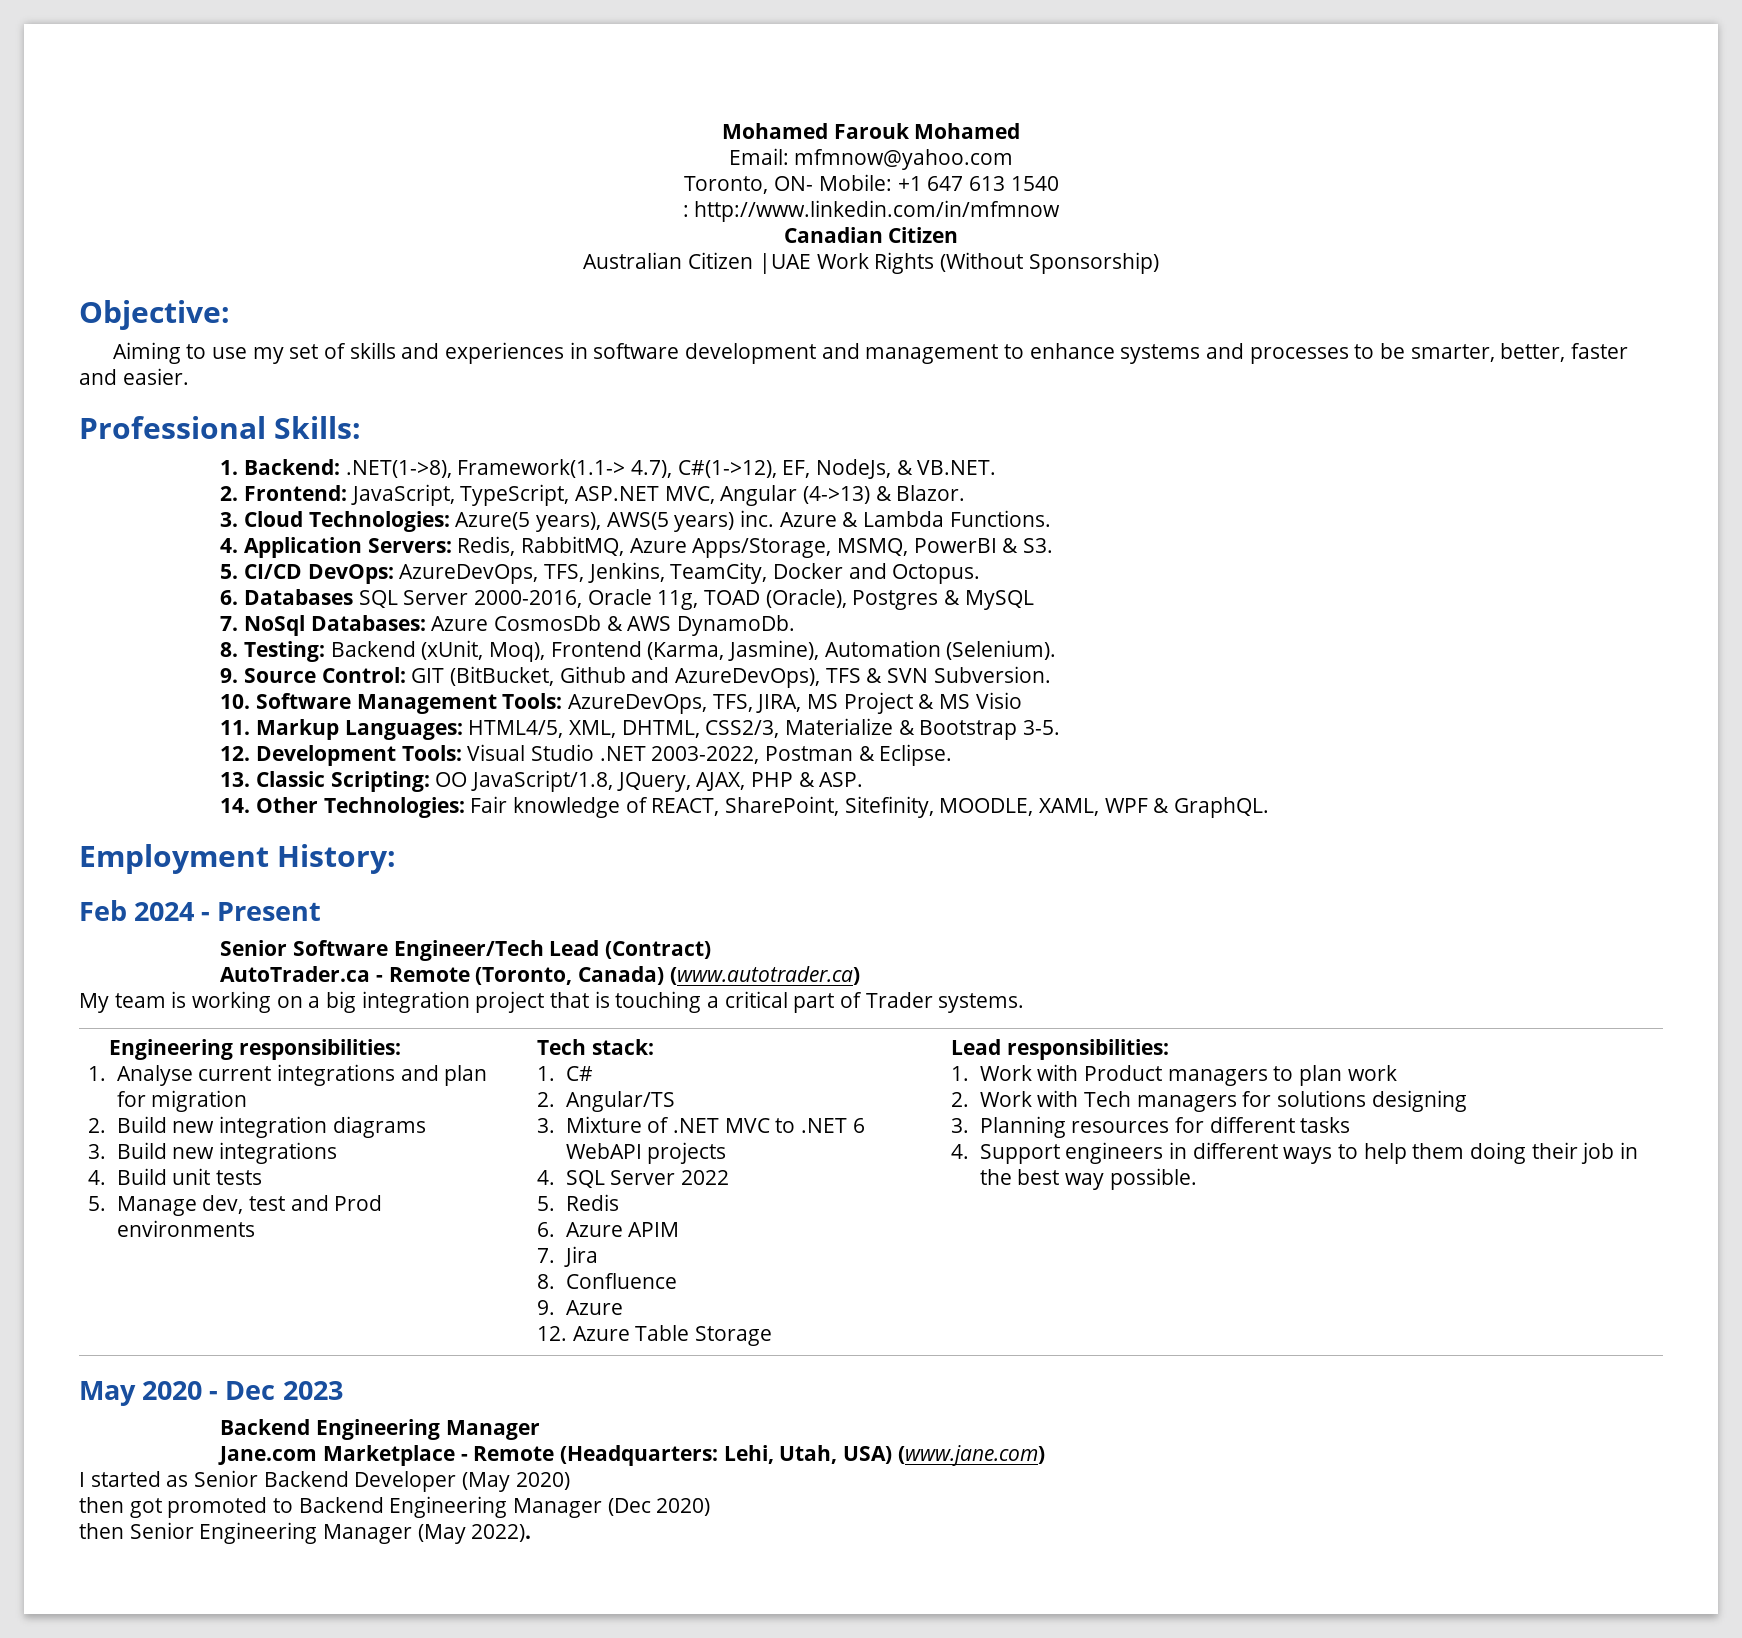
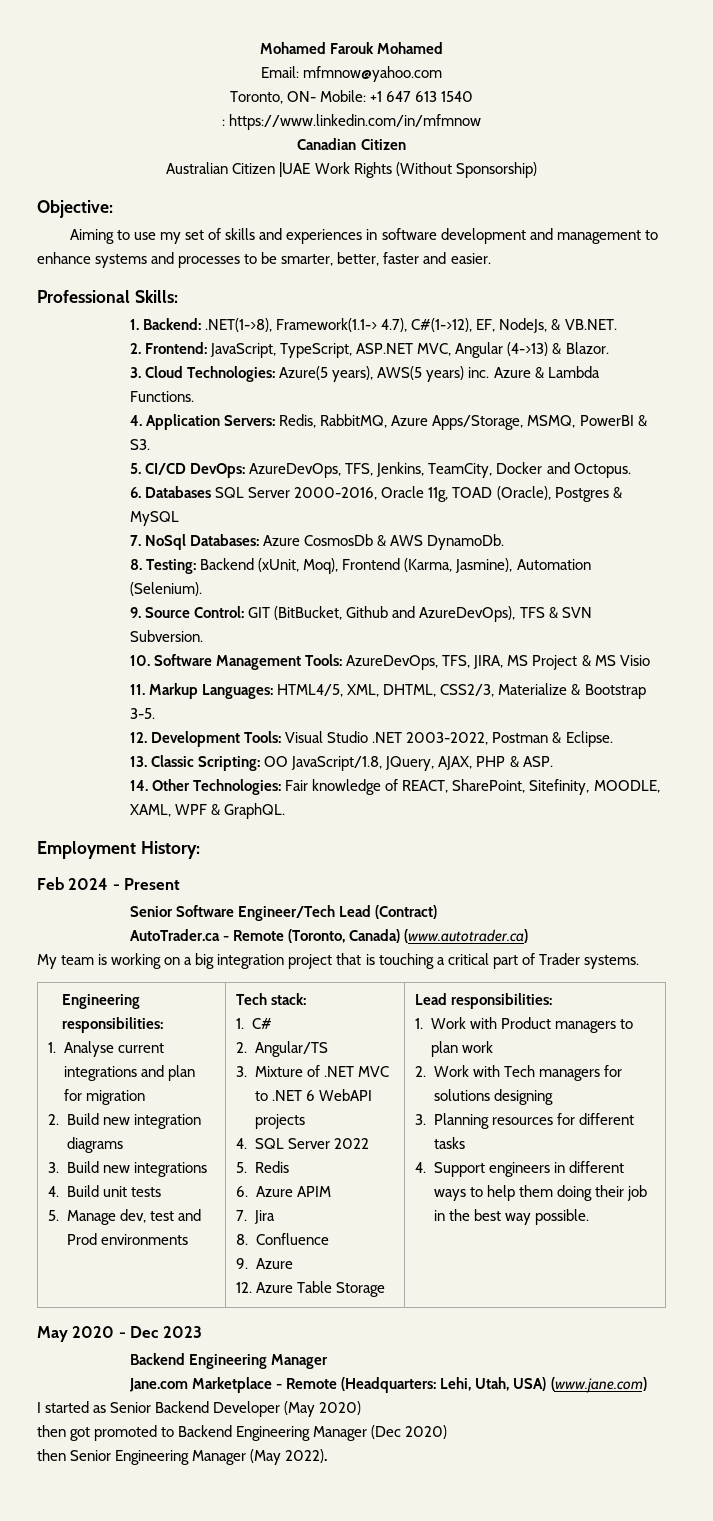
- : http://www.linkedin.com/in/mfmnow
+ : https://www.linkedin.com/in/mfmnow

